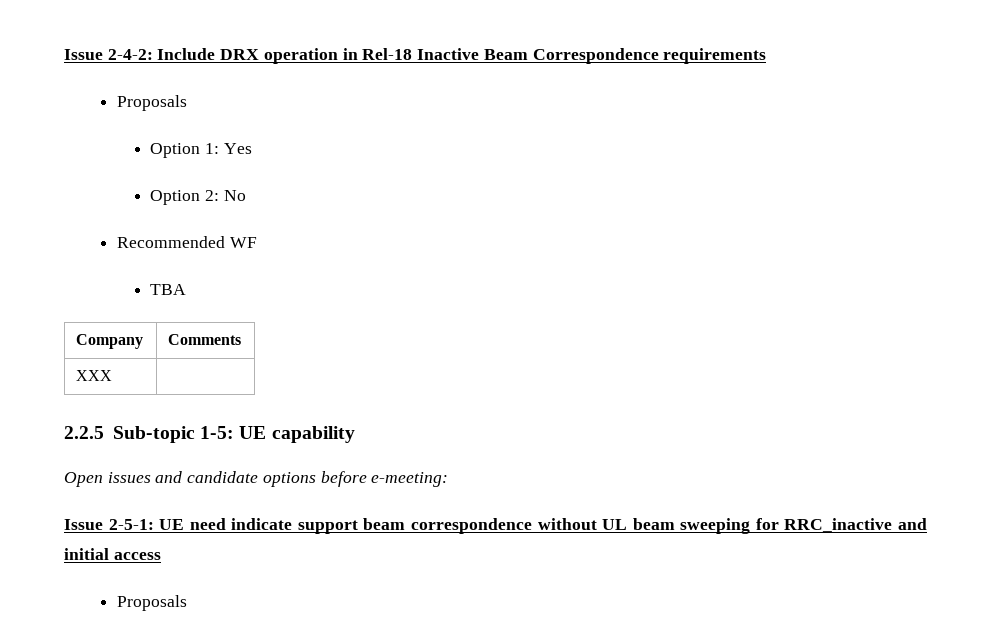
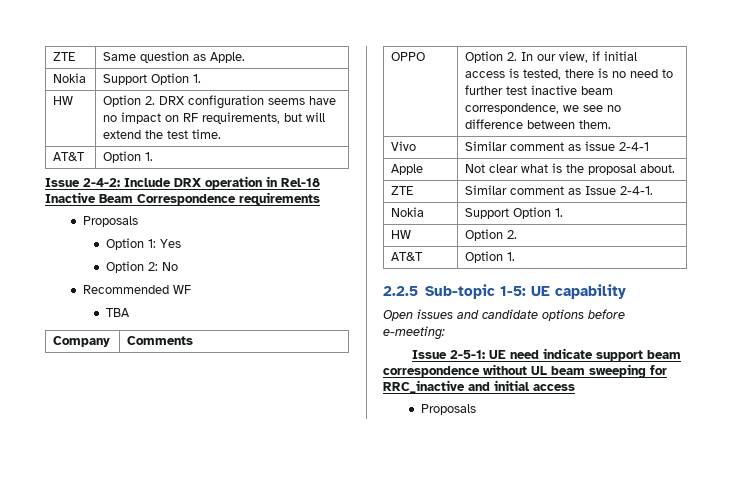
+ ZTE | Same question as Apple.
+ Nokia | Support Option 1.
+ HW | Option 2. DRX configuration seems have no impact on RF requirements, but will extend the test time.
+ AT&T | Option 1.
- XXX |
+ OPPO | Option 2. In our view, if initial access is tested, there is no need to further test inactive beam correspondence, we see no difference between them.
+ Vivo | Similar comment as issue 2-4-1
+ Apple | Not clear what is the proposal about.
+ ZTE | Similar comment as Issue 2-4-1.
+ Nokia | Support Option 1.
+ HW | Option 2.
+ AT&T | Option 1.

